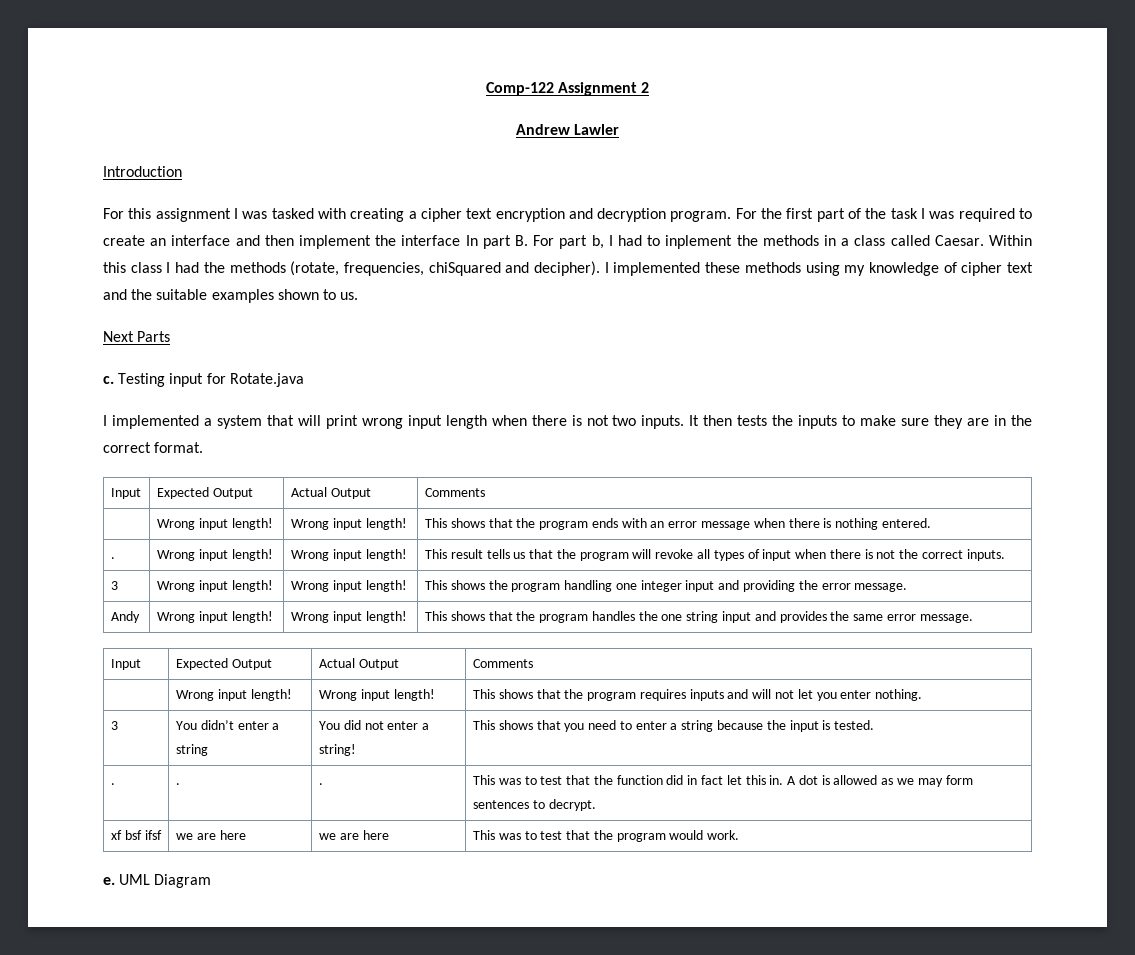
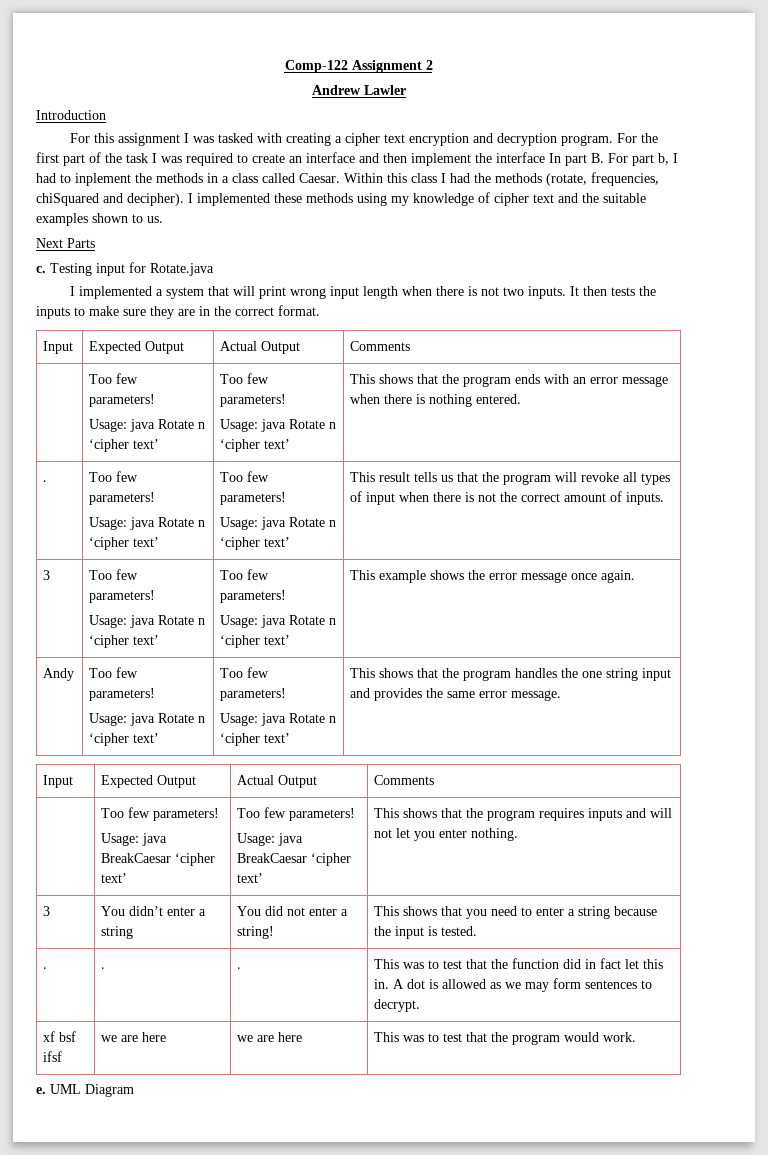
  It then tests the inputs to make sure they are in the correct format.
  Input | Expected Output | Actual Output | Comments
- | Wrong input length! | Wrong input length! | This shows that the program ends with an error message when there is nothing entered.
+ | Too few parameters!
+ Usage: java Rotate n ‘cipher text’ | Too few parameters!
+ Usage: java Rotate n ‘cipher text’ | This shows that the program ends with an error message when there is nothing entered.
- . | Wrong input length! | Wrong input length!
+ . | Too few parameters!
+ Usage: java Rotate n ‘cipher text’ | Too few parameters!
+ Usage: java Rotate n ‘cipher text’
- This result tells us that the program will revoke all types of input when there is not the correct inputs.
+ This result tells us that the program will revoke all types of input when there is not the correct amount of inputs.
- 3 | Wrong input length! | Wrong input length! | This shows the program handling one integer input and providing the error message.
- Andy | Wrong input length! | Wrong input length! | This shows that the program handles the one string input and provides the same error message.
+ 3 | Too few parameters!
+ Usage: java Rotate n ‘cipher text’ | Too few parameters!
+ Usage: java Rotate n ‘cipher text’ | This example shows the error message once again.
+ Andy | Too few parameters!
+ Usage: java Rotate n ‘cipher text’ | Too few parameters!
+ Usage: java Rotate n ‘cipher text’ | This shows that the program handles the one string input and provides the same error message.
  Input | Expected Output | Actual Output | Comments
- | Wrong input length! | Wrong input length! | This shows that the program requires inputs and will not let you enter nothing.
+ | Too few parameters!
+ Usage: java BreakCaesar ‘cipher text’ | Too few parameters!
+ Usage: java BreakCaesar ‘cipher text’ | This shows that the program requires inputs and will not let you enter nothing.

